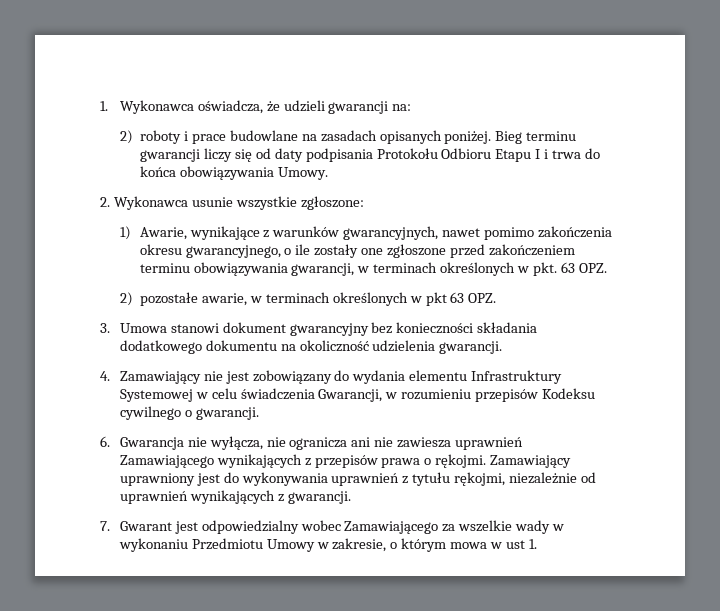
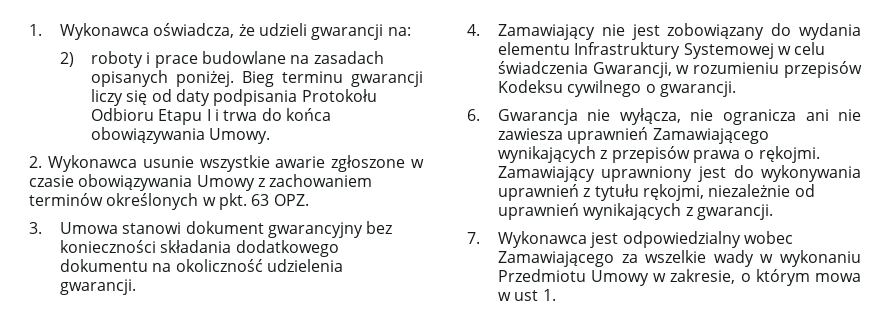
- 2. Wykonawca usunie wszystkie zgłoszone:
- 1) Awarie, wynikające z warunków gwarancyjnych, nawet pomimo zakończenia okresu gwarancyjnego, o ile zostały one zgłoszone przed zakończeniem terminu obowiązywania gwarancji, w terminach określonych w pkt. 63 OPZ.
+ 2. Wykonawca usunie wszystkie awarie zgłoszone w czasie obowiązywania Umowy z zachowaniem terminów określonych w pkt. 63 OPZ.
- 2) pozostałe awarie, w terminach określonych w pkt 63 OPZ.
- 7. Gwarant jest odpowiedzialny wobec Zamawiającego za wszelkie wady w wykonaniu Przedmiotu Umowy w zakresie, o którym mowa w ust 1.
+ 7. Wykonawca jest odpowiedzialny wobec Zamawiającego za wszelkie wady w wykonaniu Przedmiotu Umowy w zakresie, o którym mowa w ust 1.

